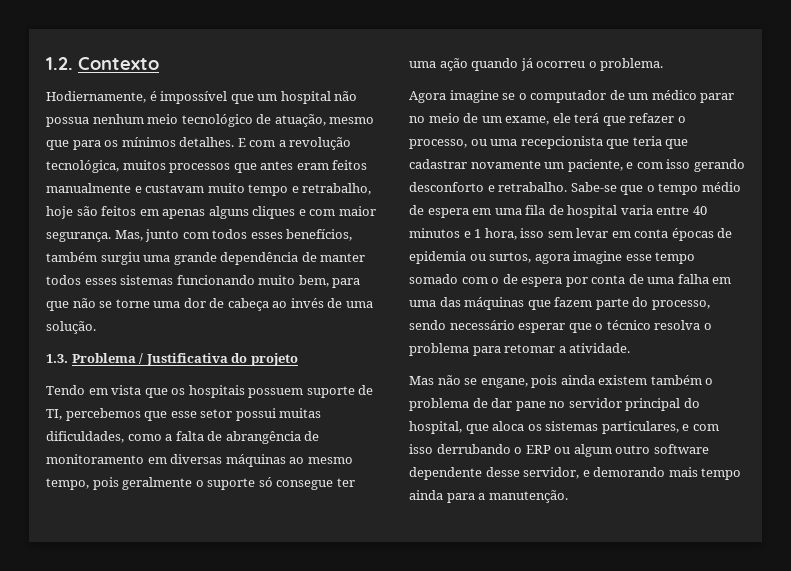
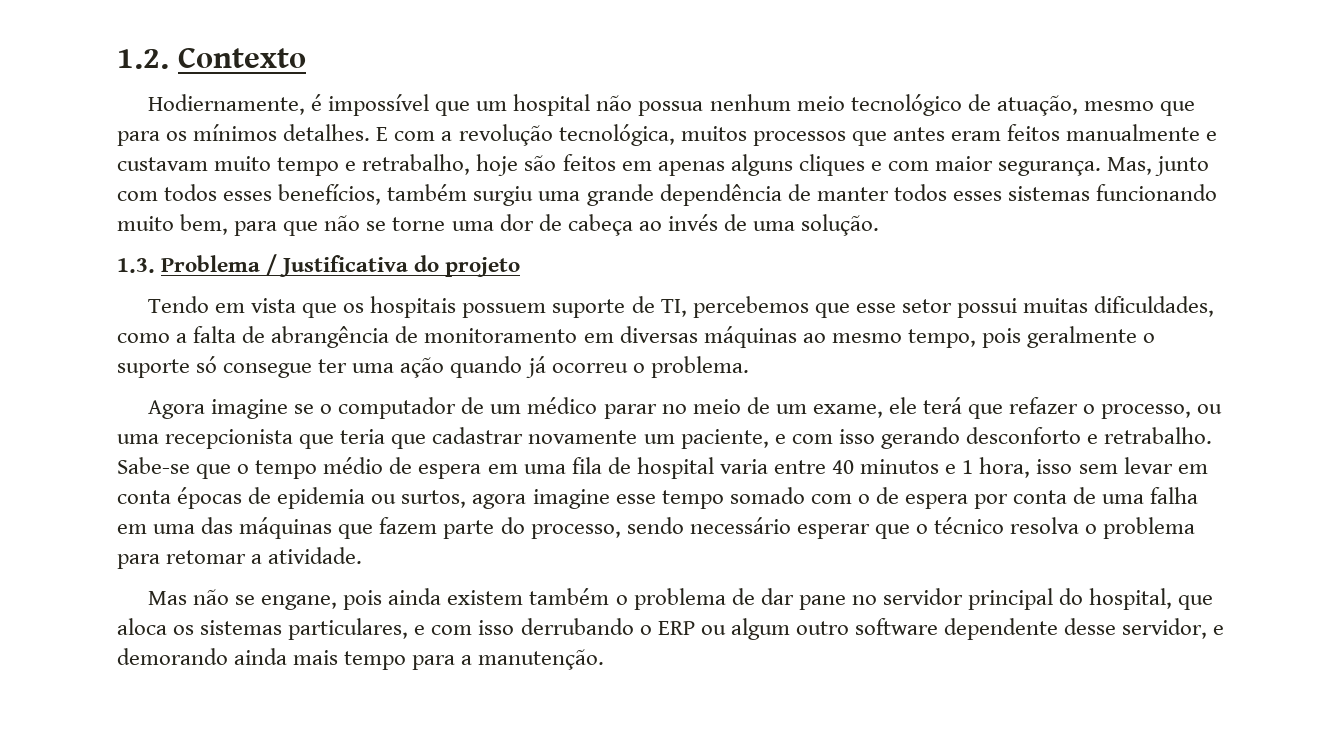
- Mas não se engane, pois ainda existem também o problema de dar pane no servidor principal do hospital, que aloca os sistemas particulares, e com isso derrubando o ERP ou algum outro software dependente desse servidor, e demorando mais tempo ainda para a manutenção.
+ Mas não se engane, pois ainda existem também o problema de dar pane no servidor principal do hospital, que aloca os sistemas particulares, e com isso derrubando o ERP ou algum outro software dependente desse servidor, e demorando ainda mais tempo para a manutenção.

